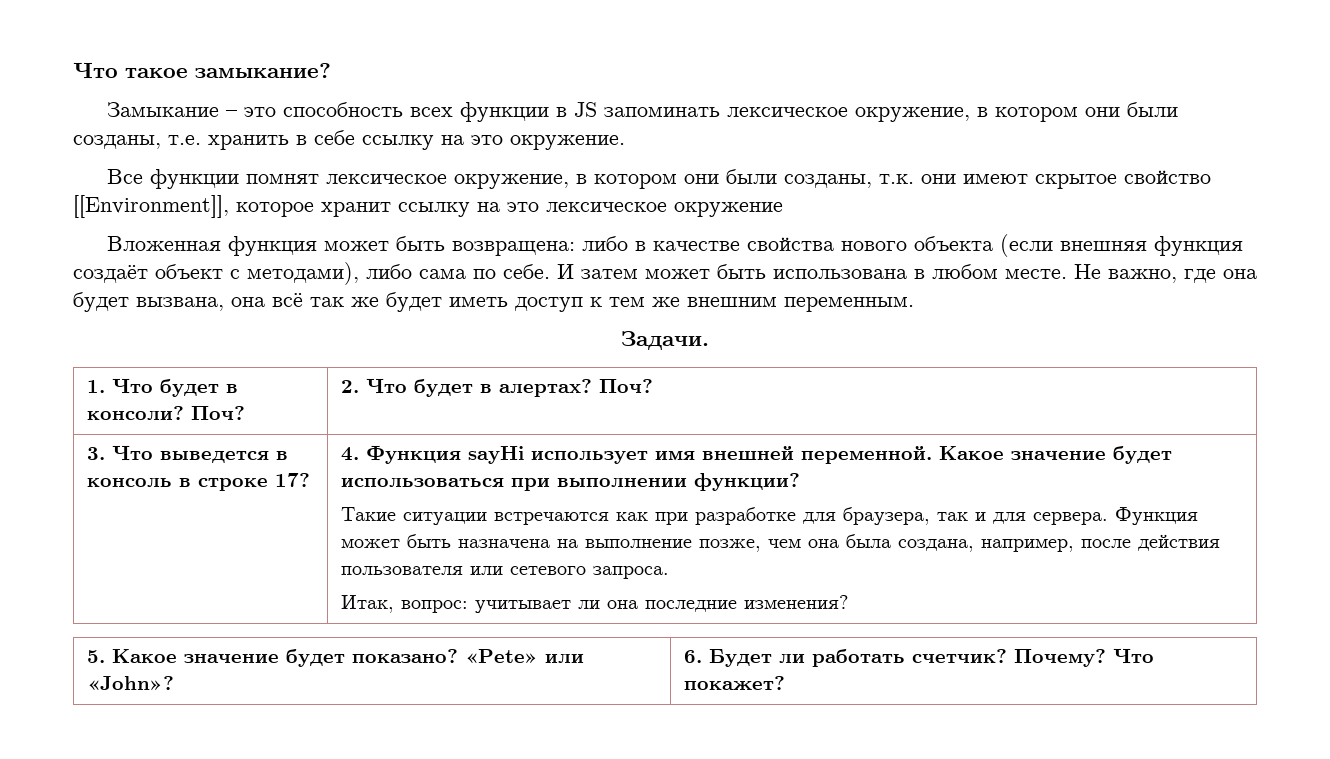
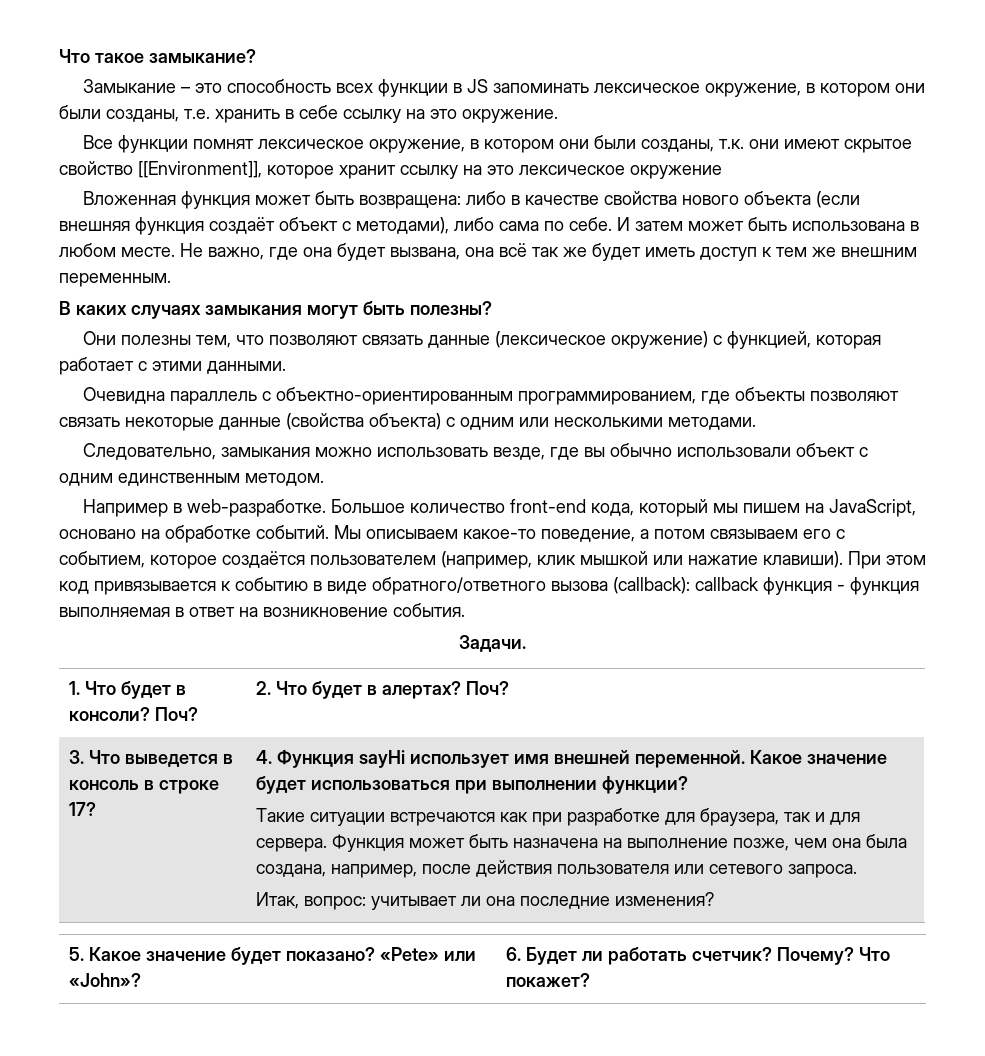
+ В каких случаях замыкания могут быть полезны?
+ Они полезны тем, что позволяют связать данные (лексическое окружение) с функцией, которая работает с этими данными.
+ Очевидна параллель с объектно-ориентированным программированием, где объекты позволяют связать некоторые данные (свойства объекта) с одним или несколькими методами.
+ Следовательно, замыкания можно использовать везде, где вы обычно использовали объект с одним единственным методом.
+ Например в web-разработке. Большое количество front-end кода, который мы пишем на JavaScript, основано на обработке событий. Мы описываем какое-то поведение, а потом связываем его с событием, которое создаётся пользователем (например, клик мышкой или нажатие клавиши). При этом код привязывается к событию в виде обратного/ответного вызова (callback): callback функция - функция выполняемая в ответ на возникновение события.

